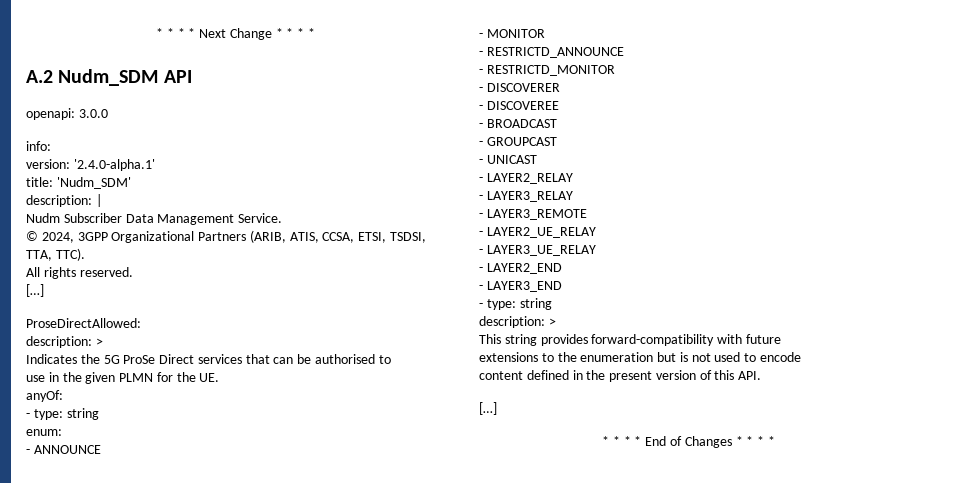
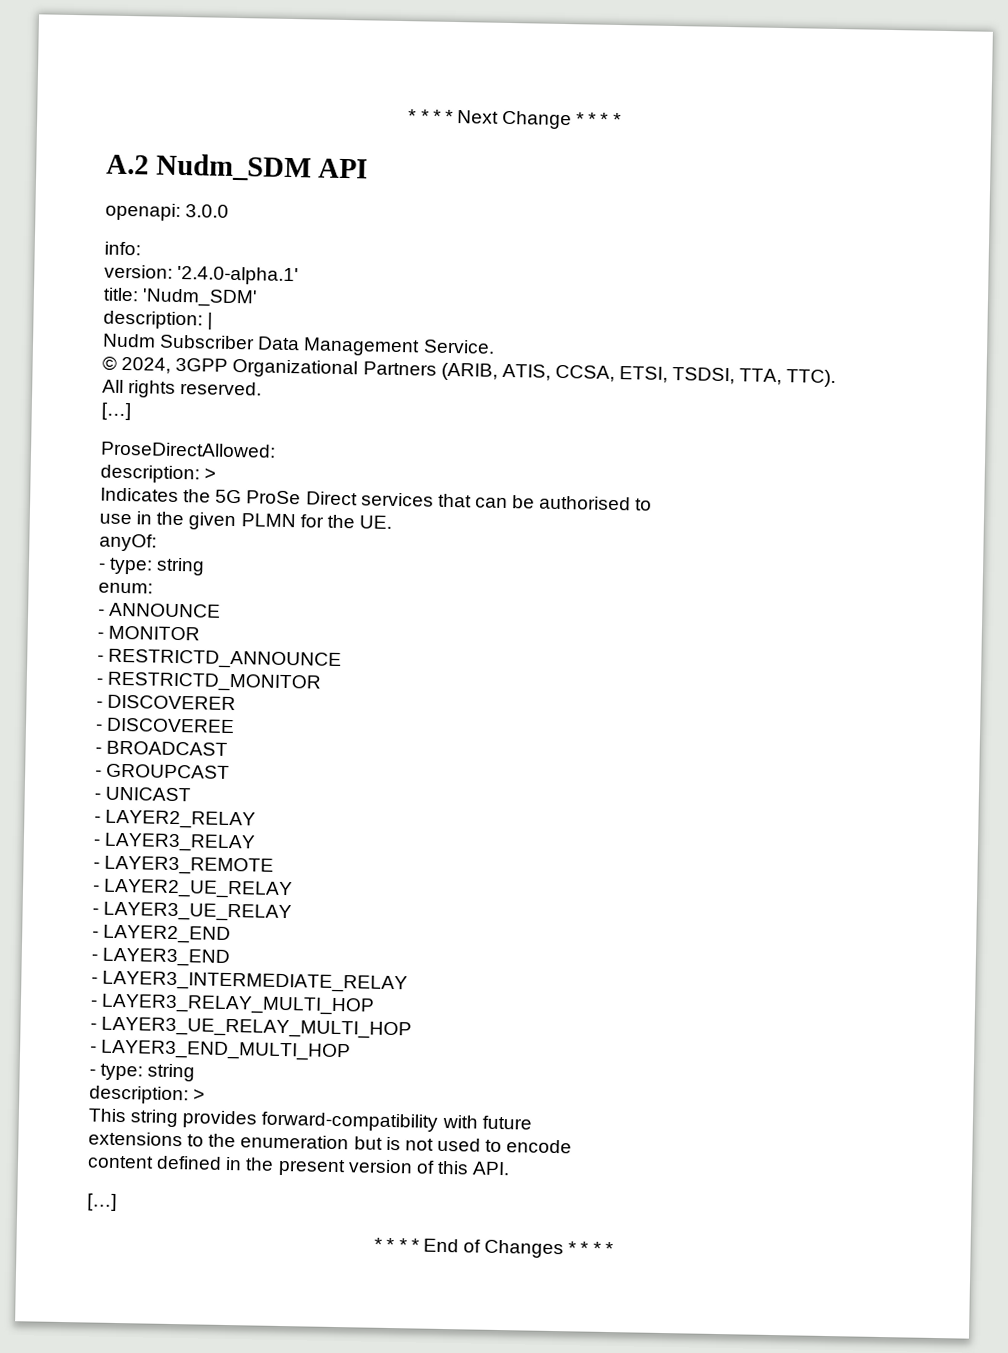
+ - LAYER3_INTERMEDIATE_RELAY
+ - LAYER3_RELAY_MULTI_HOP
+ - LAYER3_UE_RELAY_MULTI_HOP
+ - LAYER3_END_MULTI_HOP

